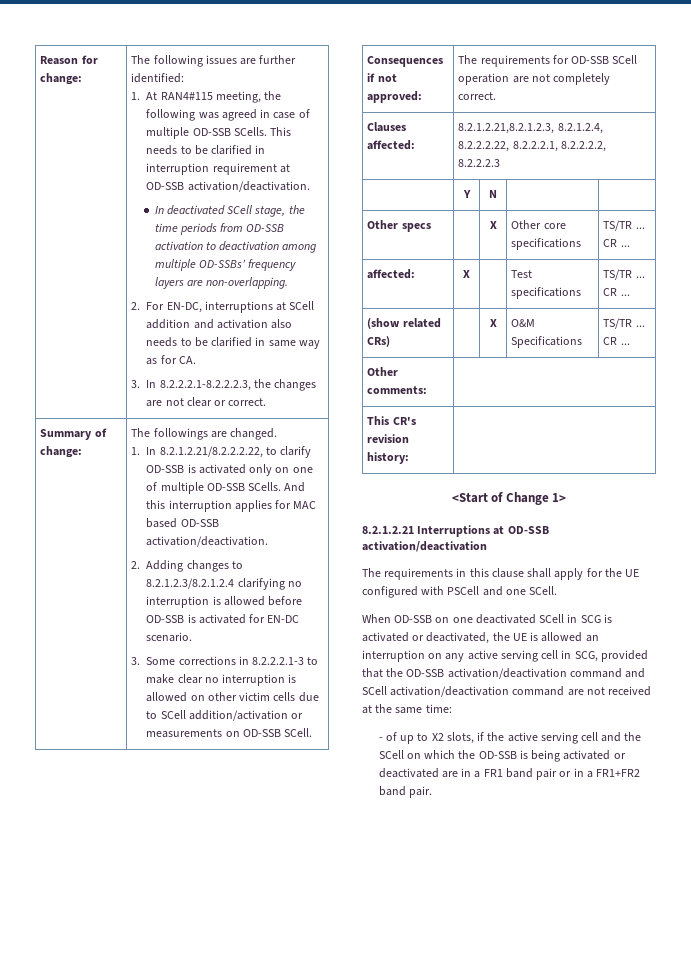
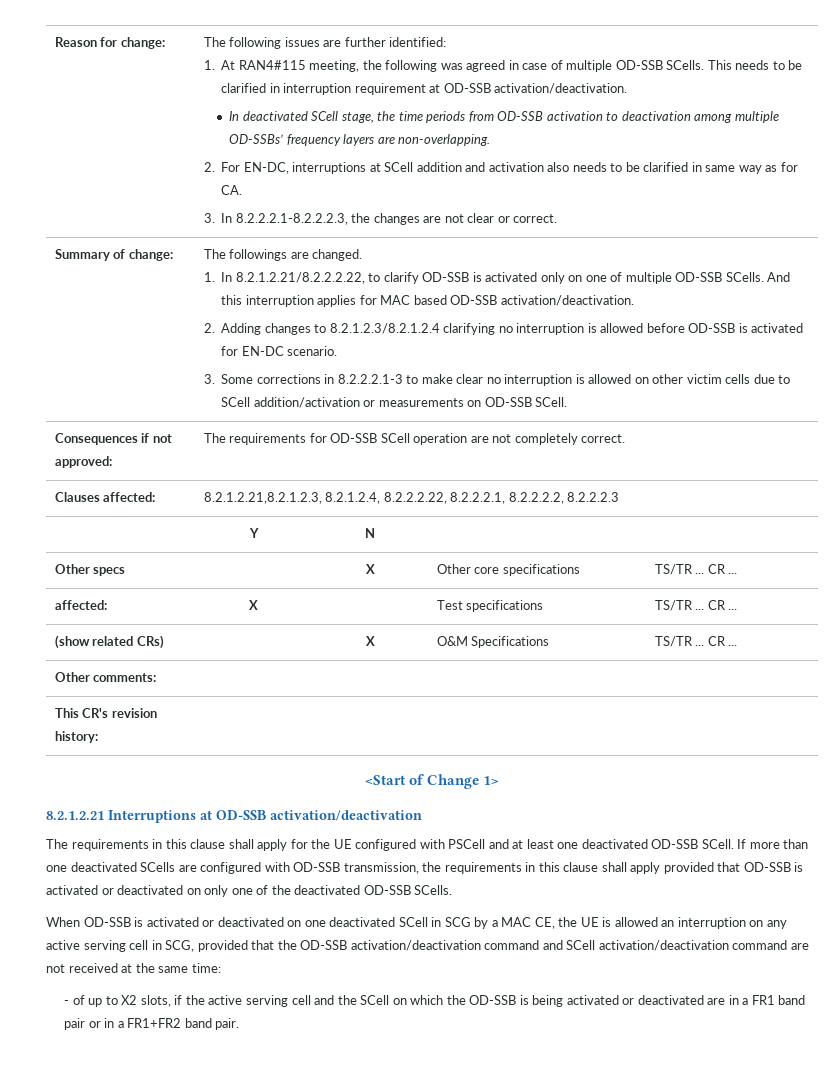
- The requirements in this clause shall apply for the UE configured with PSCell and one SCell.
- When OD-SSB on one deactivated SCell in SCG is activated or deactivated, the UE is allowed an interruption on any active serving cell in SCG, provided that the OD-SSB activation/deactivation command and SCell activation/deactivation command are not received at the same time:
+ The requirements in this clause shall apply for the UE configured with PSCell and at least one deactivated OD-SSB SCell. If more than one deactivated SCells are configured with OD-SSB transmission, the requirements in this clause shall apply provided that OD-SSB is activated or deactivated on only one of the deactivated OD-SSB SCells.
+ When OD-SSB is activated or deactivated on one deactivated SCell in SCG by a MAC CE, the UE is allowed an interruption on any active serving cell in SCG, provided that the OD-SSB activation/deactivation command and SCell activation/deactivation command are not received at the same time:

